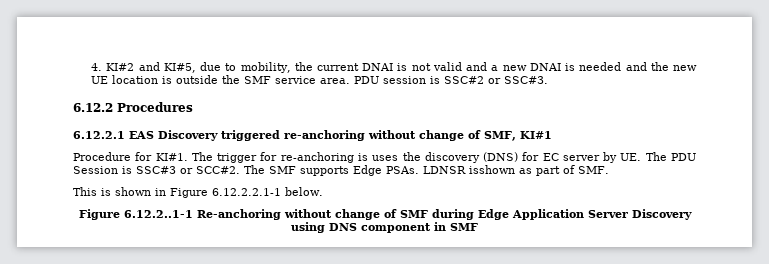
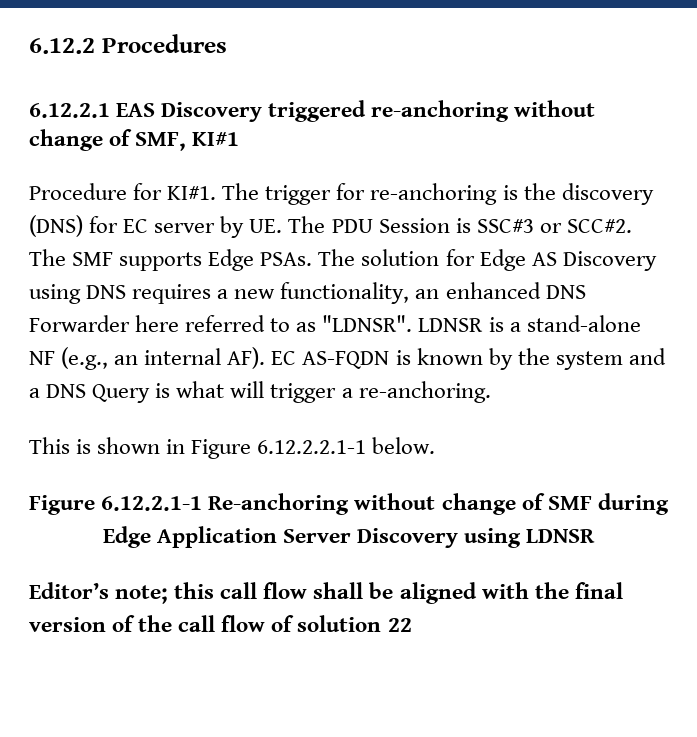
- 4. KI#2 and KI#5, due to mobility, the current DNAI is not valid and a new DNAI is needed and the new UE location is outside the SMF service area. PDU session is SSC#2 or SSC#3.
- The trigger for re-anchoring is uses the discovery (DNS) for EC server by UE. The PDU Session is SSC#3 or SCC#2.
+ The trigger for re-anchoring is the discovery (DNS) for EC server by UE. The PDU Session is SSC#3 or SCC#2.
- LDNSR isshown as part of SMF.
+ The solution for Edge AS Discovery using DNS requires a new functionality, an enhanced DNS Forwarder here referred to as "LDNSR". LDNSR is a stand-alone NF (e.g., an internal AF). EC AS-FQDN is known by the system and a DNS Query is what will trigger a re-anchoring.
- Figure 6.12.2..1-1 Re-anchoring without change of SMF during Edge Application Server Discovery using DNS component in SMF
+ Figure 6.12.2.1-1 Re-anchoring without change of SMF during Edge Application Server Discovery using LDNSR
+ Editor’s note; this call flow shall be aligned with the final version of the call flow of solution 22

